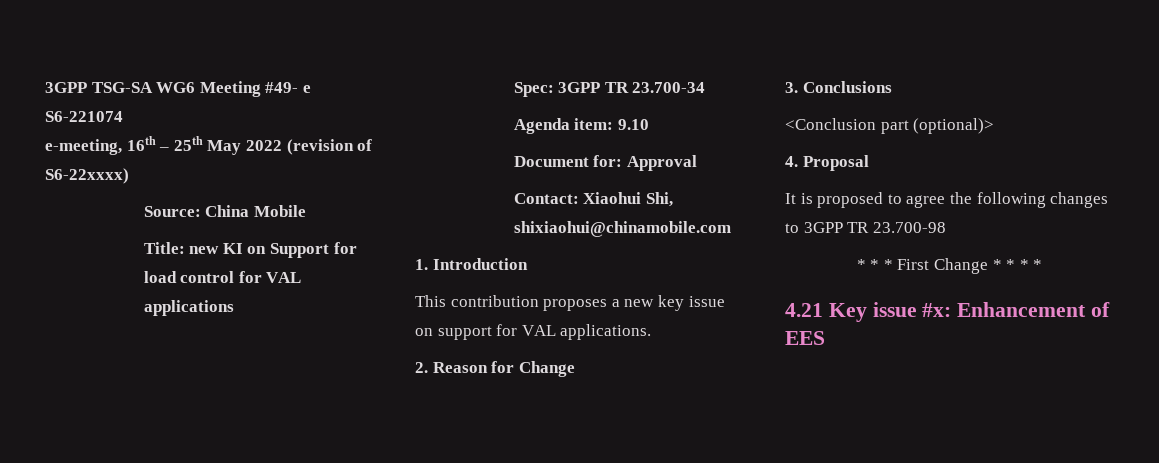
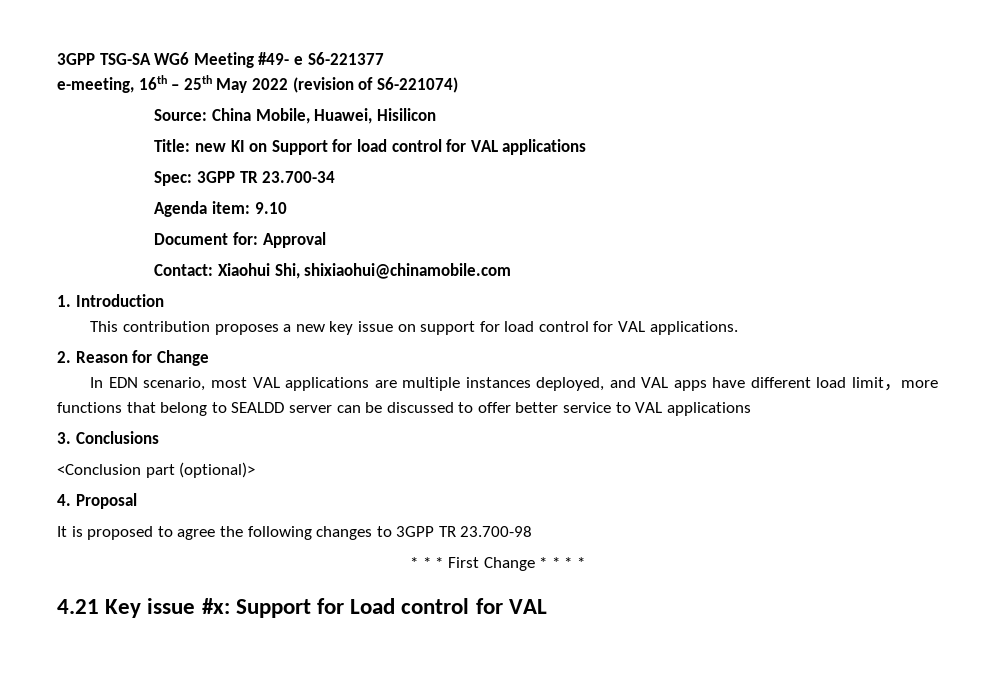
- 3GPP TSG-SA WG6 Meeting #49- e S6-221074
+ 3GPP TSG-SA WG6 Meeting #49- e S6-221377
- e-meeting, 16th – 25th May 2022 (revision of S6-22xxxx)
+ e-meeting, 16th – 25th May 2022 (revision of S6-221074)
- Source: China Mobile
+ Source: China Mobile, Huawei, Hisilicon
- This contribution proposes a new key issue on support for VAL applications.
+ This contribution proposes a new key issue on support for load control for VAL applications.
+ In EDN scenario, most VAL applications are multiple instances deployed, and VAL apps have different load limit，more functions that belong to SEALDD server can be discussed to offer better service to VAL applications
- 4.21 Key issue #x: Enhancement of EES
+ 4.21 Key issue #x: Support for Load control for VAL

